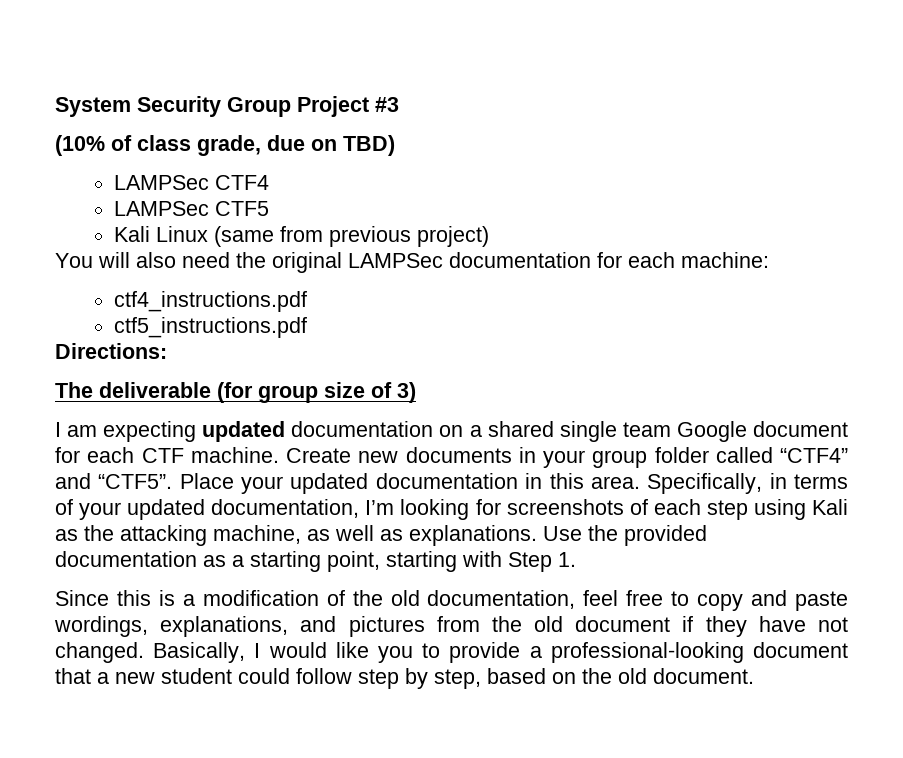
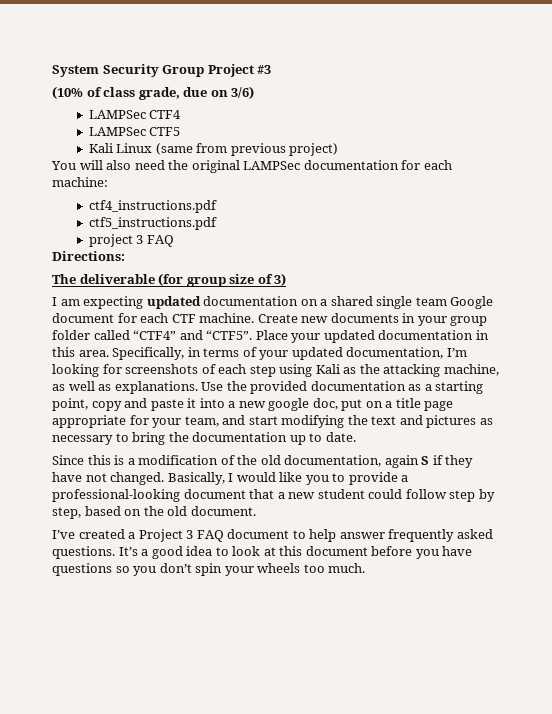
- (10% of class grade, due on TBD)
+ (10% of class grade, due on 3/6)
+ project 3 FAQ
- Use the provided documentation as a starting point, starting with Step 1.
+ Use the provided documentation as a starting point, copy and paste it into a new google doc, put on a title page appropriate for your team, and start modifying the text and pictures as necessary to bring the documentation up to date.
- Since this is a modification of the old documentation, feel free to copy and paste wordings, explanations, and pictures from the old document if they have not changed.
+ Since this is a modification of the old documentation, again S if they have not changed.
+ I’ve created a Project 3 FAQ document to help answer frequently asked questions. It’s a good idea to look at this document before you have questions so you don’t spin your wheels too much.

